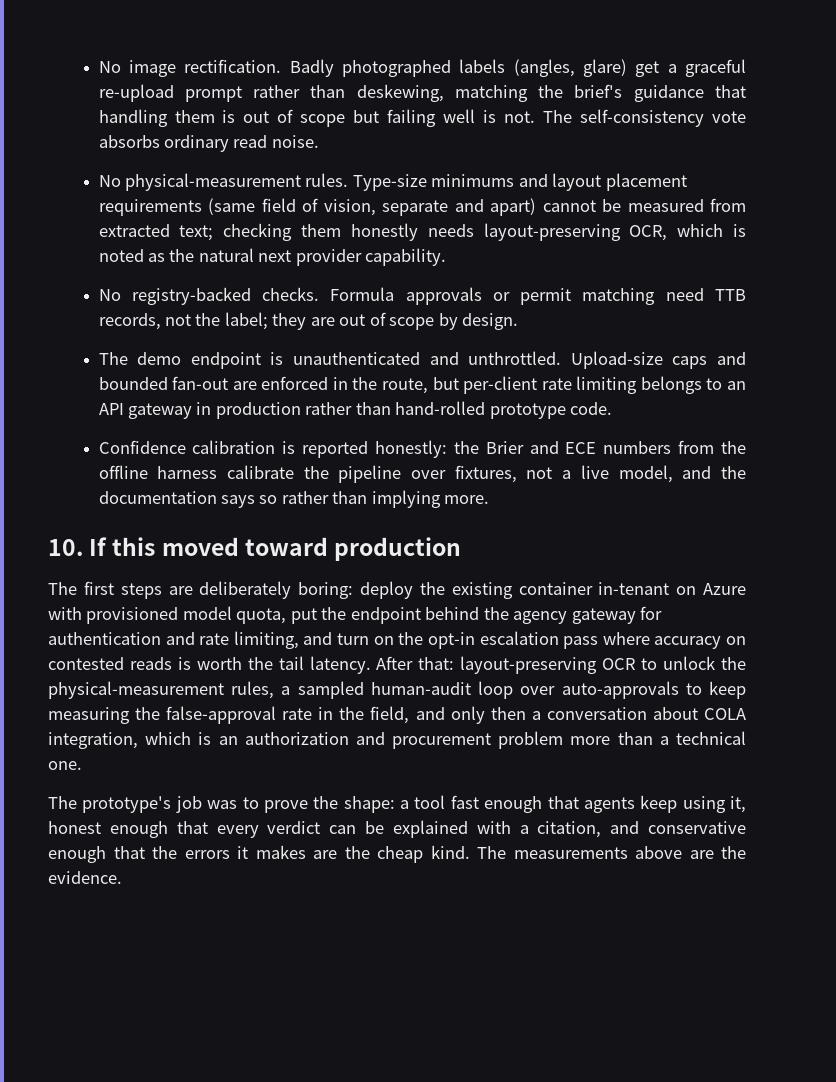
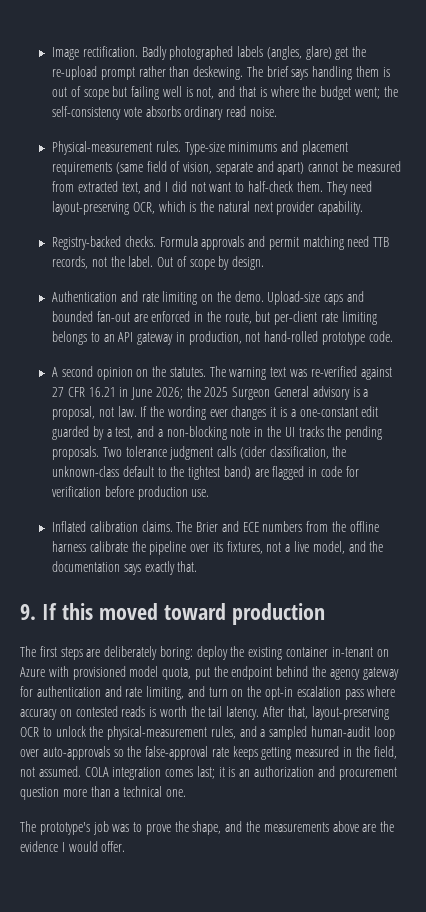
- No image rectification.
+ Image rectification.
- Badly photographed labels (angles, glare) get a graceful re-upload prompt rather than deskewing, matching the brief's guidance that handling them is out of scope but failing well is not. The self-consistency vote absorbs ordinary read noise.
+ Badly photographed labels (angles, glare) get the re-upload prompt rather than deskewing. The brief says handling them is out of scope but failing well is not, and that is where the budget went; the self-consistency vote absorbs ordinary read noise.
- No physical-measurement rules.
+ Physical-measurement rules.
- Type-size minimums and layout placement requirements (same field of vision, separate and apart) cannot be measured from extracted text; checking them honestly needs layout-preserving OCR, which is noted as the natural next provider capability.
+ Type-size minimums and placement requirements (same field of vision, separate and apart) cannot be measured from extracted text, and I did not want to half-check them. They need layout-preserving OCR, which is the natural next provider capability.
- No registry-backed checks.
+ Registry-backed checks.
- Formula approvals or permit matching need TTB records, not the label; they are out of scope by design.
+ Formula approvals and permit matching need TTB records, not the label. Out of scope by design.
- The demo endpoint is unauthenticated and unthrottled.
+ Authentication and rate limiting on the demo.
- Upload-size caps and bounded fan-out are enforced in the route, but per-client rate limiting belongs to an API gateway in production rather than hand-rolled prototype code.
+ Upload-size caps and bounded fan-out are enforced in the route, but per-client rate limiting belongs to an API gateway in production, not hand-rolled prototype code.
- Confidence calibration is reported honestly: the Brier and ECE numbers from the offline harness calibrate the pipeline over fixtures, not a live model, and the documentation says so rather than implying more.
- 10. If this moved toward production
+ A second opinion on the statutes. The warning text was re-verified against 27 CFR 16.21 in June 2026; the 2025 Surgeon General advisory is a proposal, not law. If the wording ever changes it is a one-constant edit guarded by a test, and a non-blocking note in the UI tracks the pending proposals. Two tolerance judgment calls (cider classification, the unknown-class default to the tightest band) are flagged in code for verification before production use.
+ Inflated calibration claims. The Brier and ECE numbers from the offline harness calibrate the pipeline over its fixtures, not a live model, and the documentation says exactly that.
+ 9. If this moved toward production
- After that: layout-preserving OCR to unlock the physical-measurement rules, a sampled human-audit loop over auto-approvals to keep measuring the false-approval rate in the field, and only then a conversation about COLA integration, which is an authorization and procurement problem more than a technical one.
+ After that, layout-preserving OCR to unlock the physical-measurement rules, and a sampled human-audit loop over auto-approvals so the false-approval rate keeps getting measured in the field, not assumed. COLA integration comes last; it is an authorization and procurement question more than a technical one.
- The prototype's job was to prove the shape: a tool fast enough that agents keep using it, honest enough that every verdict can be explained with a citation, and conservative enough that the errors it makes are the cheap kind. The measurements above are the evidence.
+ The prototype's job was to prove the shape, and the measurements above are the evidence I would offer.

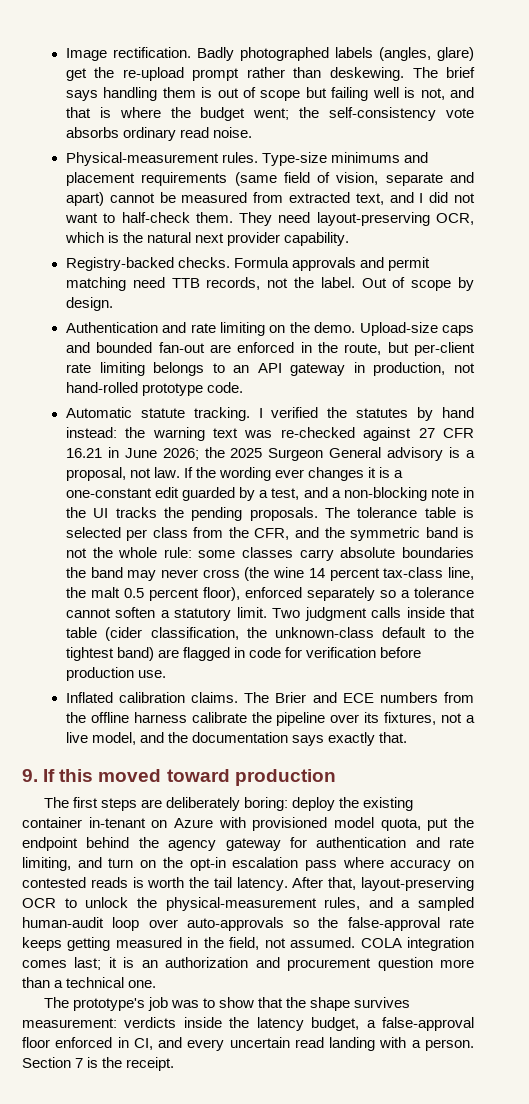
- A second opinion on the statutes. The warning text was re-verified against 27 CFR 16.21 in June 2026; the 2025 Surgeon General advisory is a proposal, not law.
+ Automatic statute tracking. I verified the statutes by hand instead: the warning text was re-checked against 27 CFR 16.21 in June 2026; the 2025 Surgeon General advisory is a proposal, not law.
- Two tolerance judgment calls (cider classification, the unknown-class default to the tightest band) are flagged in code for verification before production use.
+ The tolerance table is selected per class from the CFR, and the symmetric band is not the whole rule: some classes carry absolute boundaries the band may never cross (the wine 14 percent tax-class line, the malt 0.5 percent floor), enforced separately so a tolerance cannot soften a statutory limit. Two judgment calls inside that table (cider classification, the unknown-class default to the tightest band) are flagged in code for verification before production use.
- The prototype's job was to prove the shape, and the measurements above are the evidence I would offer.
+ The prototype's job was to show that the shape survives measurement: verdicts inside the latency budget, a false-approval floor enforced in CI, and every uncertain read landing with a person. Section 7 is the receipt.

